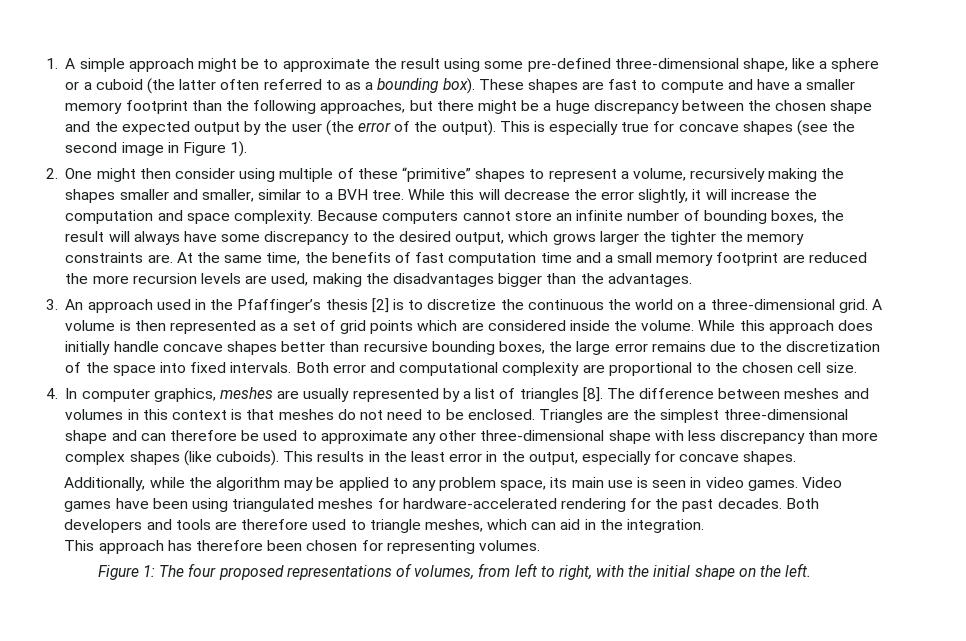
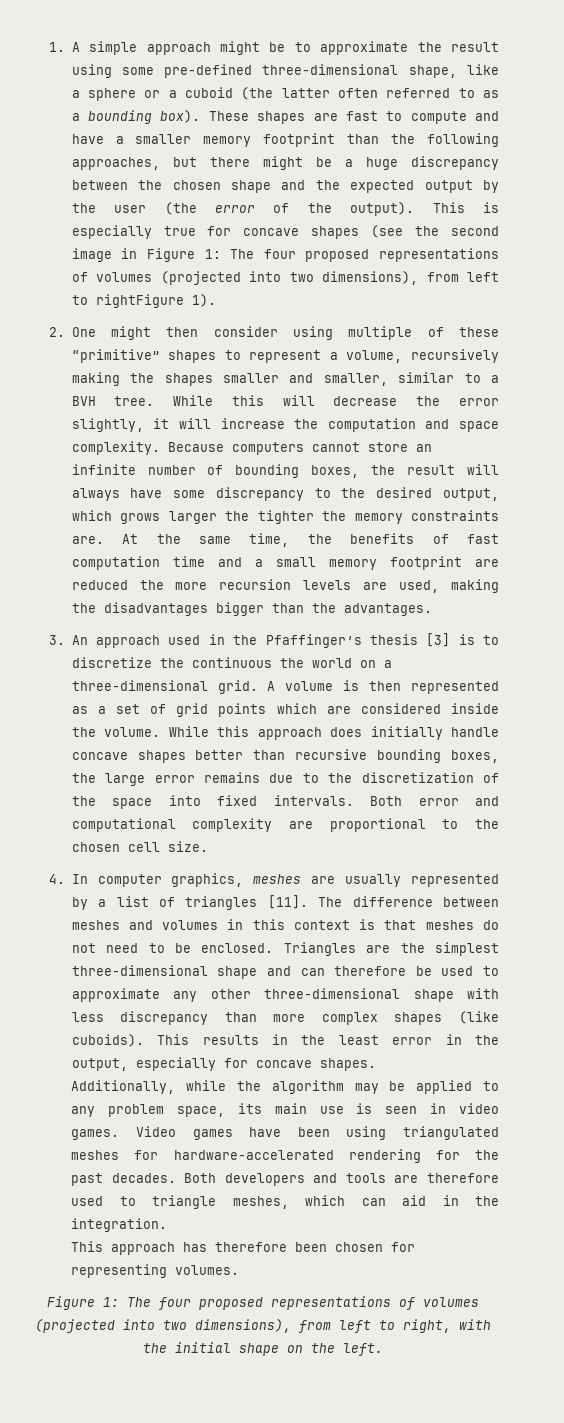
- This is especially true for concave shapes (see the second image in Figure 1).
+ This is especially true for concave shapes (see the second image in Figure 1: The four proposed representations of volumes (projected into two dimensions), from left to rightFigure 1).
- 3. An approach used in the Pfaffinger’s thesis [2] is to discretize the continuous the world on a three-dimensional grid.
+ 3. An approach used in the Pfaffinger’s thesis [3] is to discretize the continuous the world on a three-dimensional grid.
- 4. In computer graphics, meshes are usually represented by a list of triangles [8].
+ 4. In computer graphics, meshes are usually represented by a list of triangles [11].
- Figure 1: The four proposed representations of volumes, from left to right, with the initial shape on the left.
+ Figure 1: The four proposed representations of volumes (projected into two dimensions), from left to right, with the initial shape on the left.

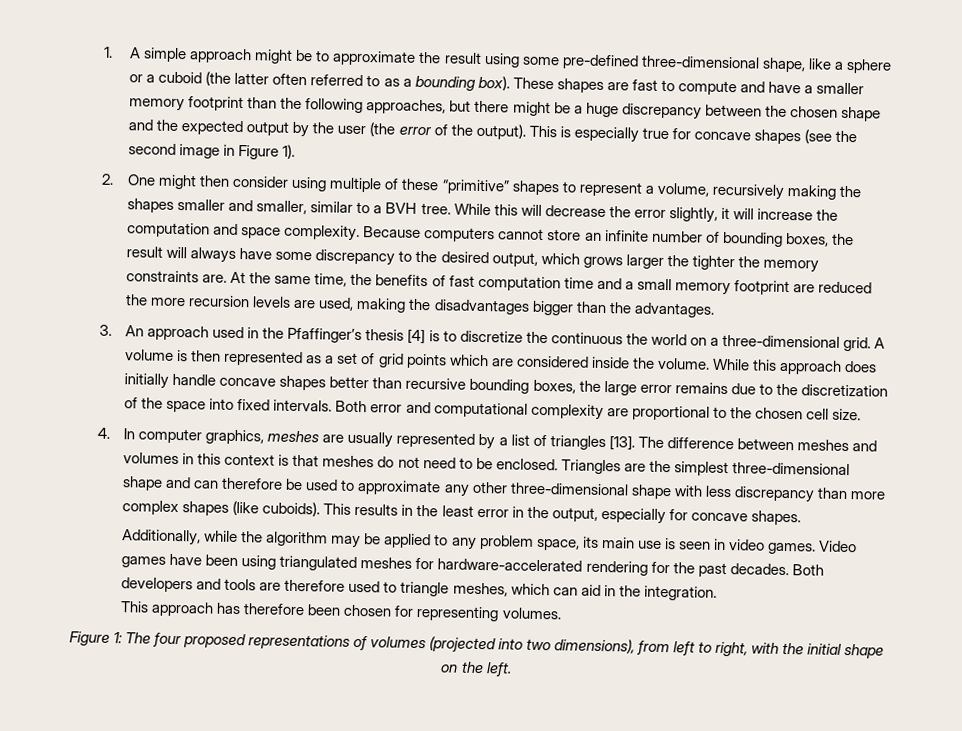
- This is especially true for concave shapes (see the second image in Figure 1: The four proposed representations of volumes (projected into two dimensions), from left to rightFigure 1).
+ This is especially true for concave shapes (see the second image in Figure 1).
- 3. An approach used in the Pfaffinger’s thesis [3] is to discretize the continuous the world on a three-dimensional grid.
+ 3. An approach used in the Pfaffinger’s thesis [4] is to discretize the continuous the world on a three-dimensional grid.
- 4. In computer graphics, meshes are usually represented by a list of triangles [11].
+ 4. In computer graphics, meshes are usually represented by a list of triangles [13].

